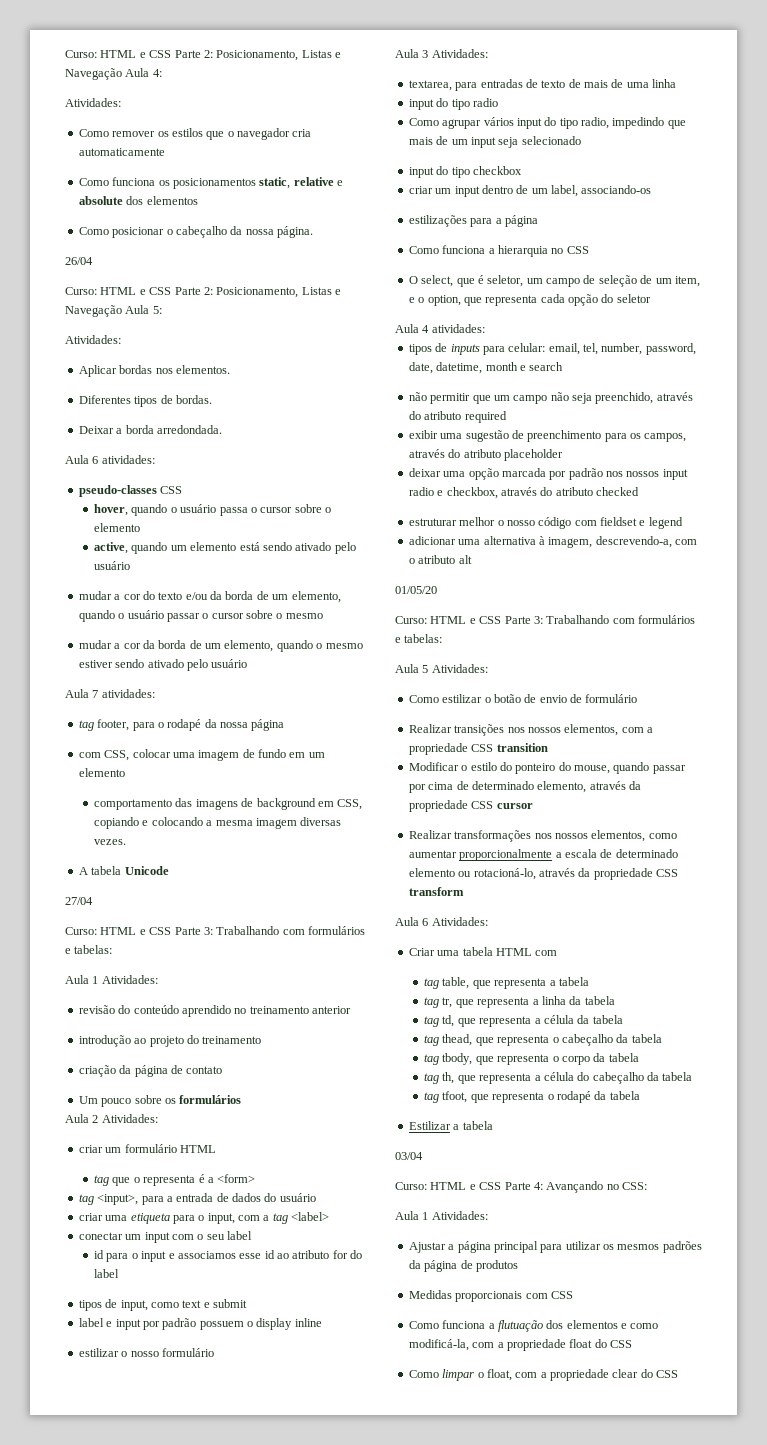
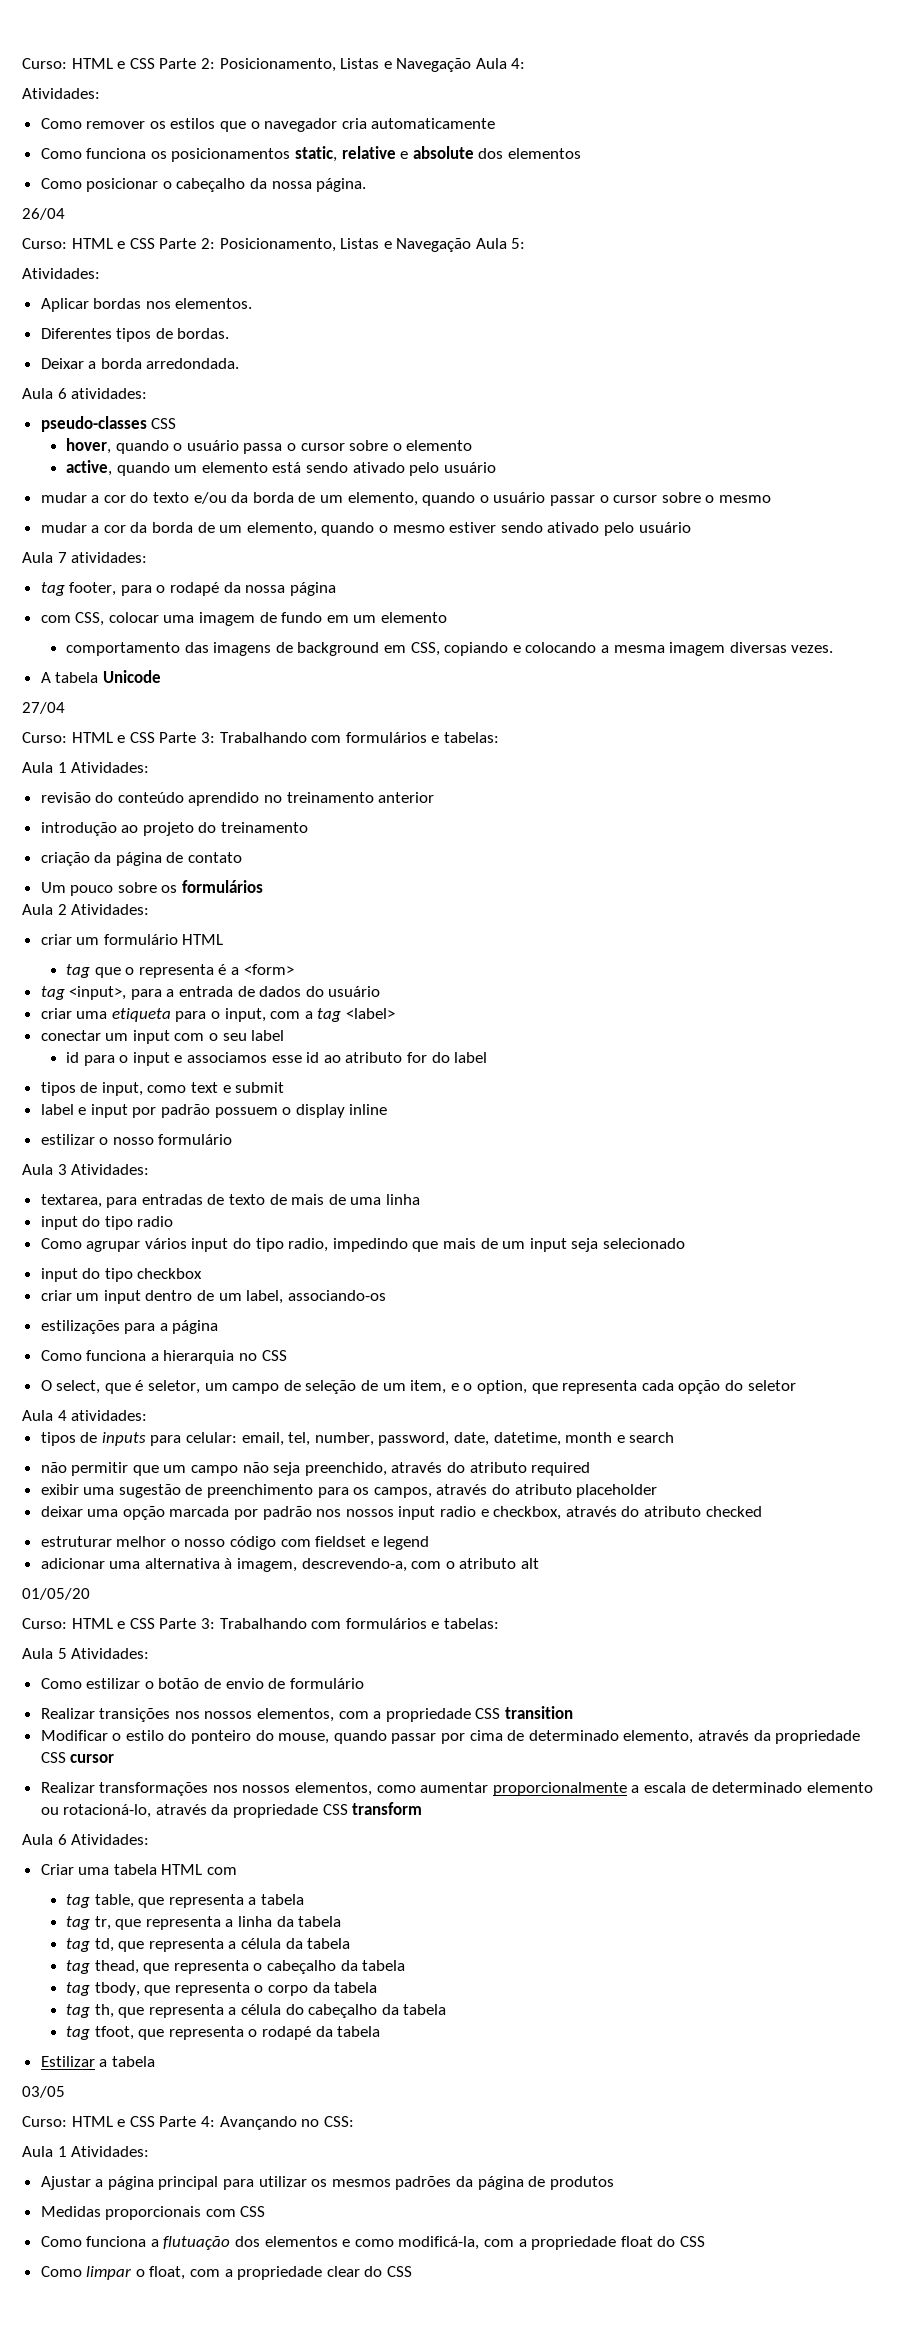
- 03/04
+ 03/05

